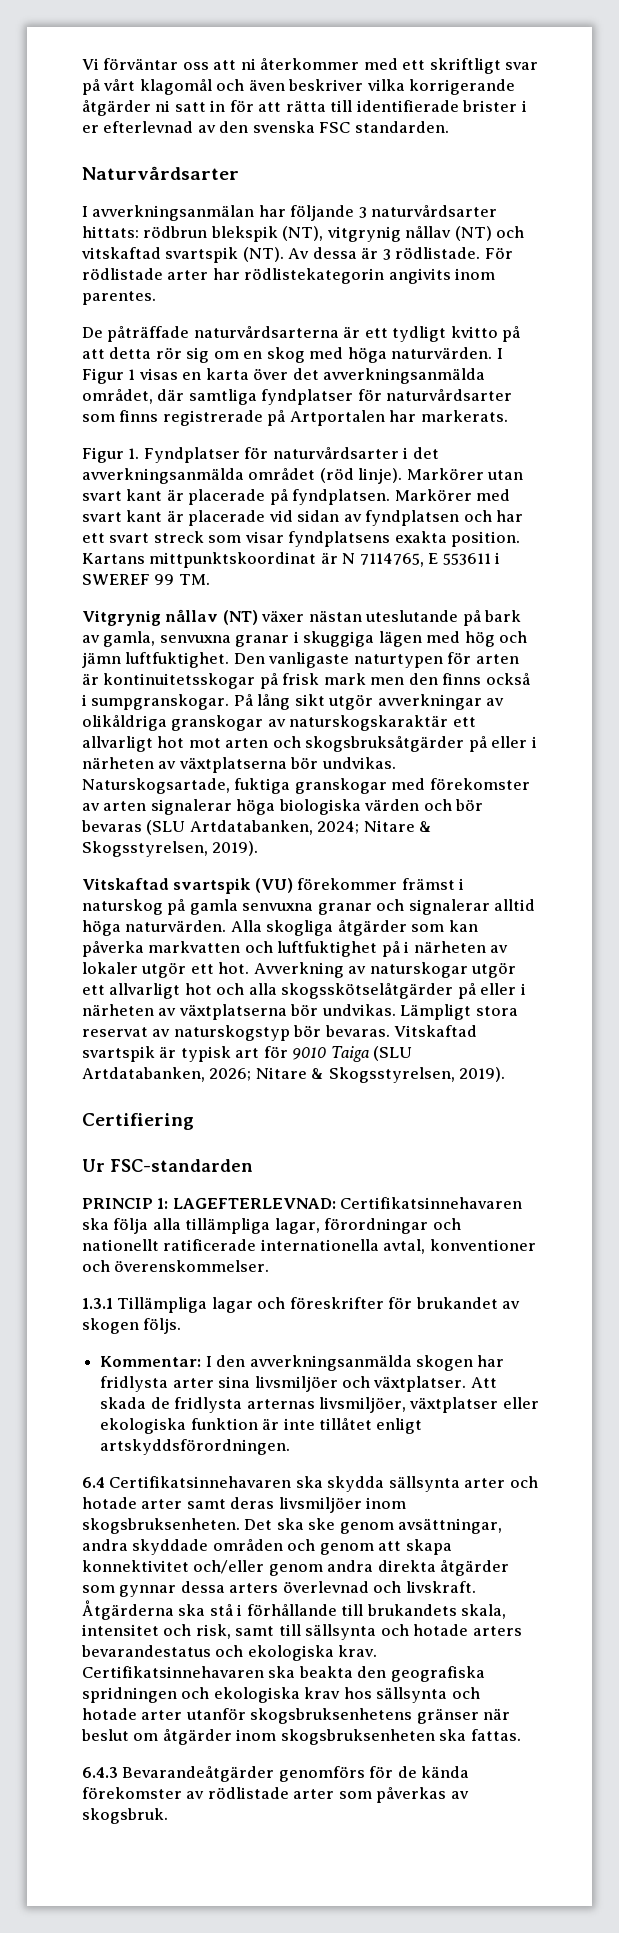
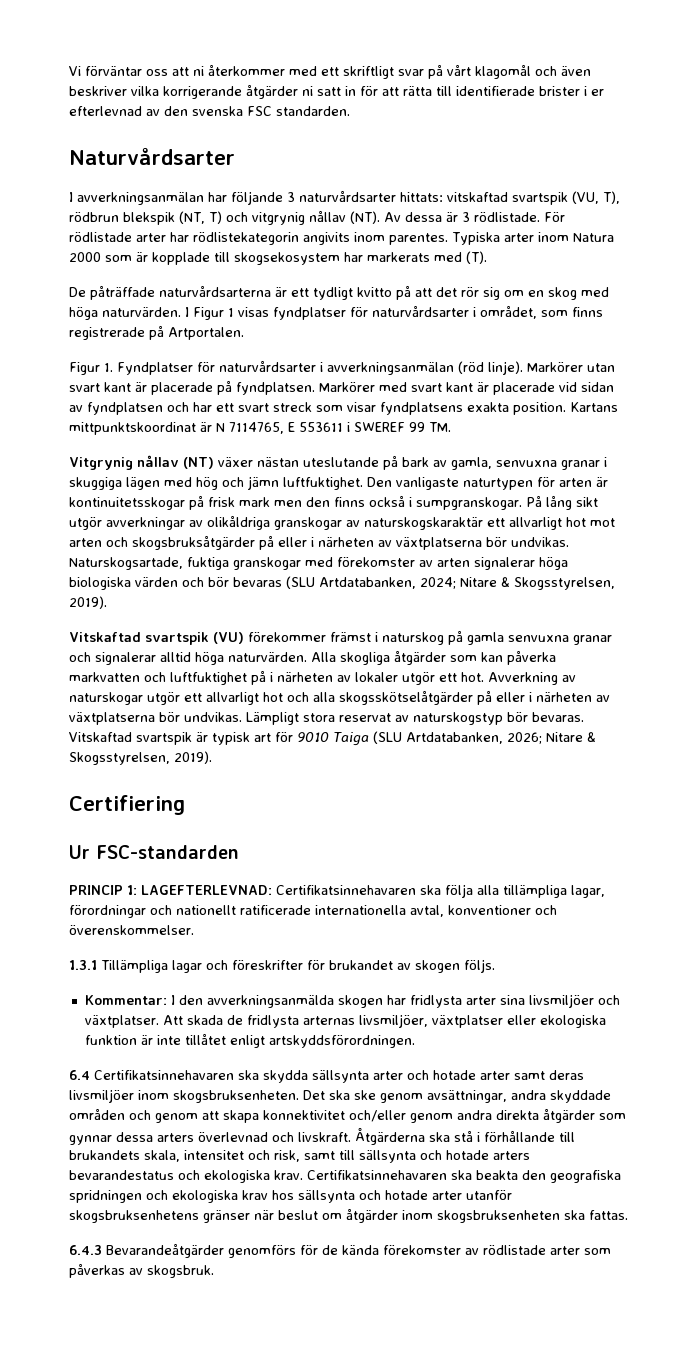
- I avverkningsanmälan har följande 3 naturvårdsarter hittats: rödbrun blekspik (NT), vitgrynig nållav (NT) och vitskaftad svartspik (NT). Av dessa är 3 rödlistade.
+ I avverkningsanmälan har följande 3 naturvårdsarter hittats: vitskaftad svartspik (VU, T), rödbrun blekspik (NT, T) och vitgrynig nållav (NT). Av dessa är 3 rödlistade.
+ Typiska arter inom Natura 2000 som är kopplade till skogsekosystem har markerats med (T).
- De påträffade naturvårdsarterna är ett tydligt kvitto på att detta rör sig om en skog med höga naturvärden.
+ De påträffade naturvårdsarterna är ett tydligt kvitto på att det rör sig om en skog med höga naturvärden.
- I Figur 1 visas en karta över det avverkningsanmälda området, där samtliga fyndplatser för naturvårdsarter som finns registrerade på Artportalen har markerats.
+ I Figur 1 visas fyndplatser för naturvårdsarter i området, som finns registrerade på Artportalen.
- Figur 1. Fyndplatser för naturvårdsarter i det avverkningsanmälda området (röd linje).
+ Figur 1. Fyndplatser för naturvårdsarter i avverkningsanmälan (röd linje).

